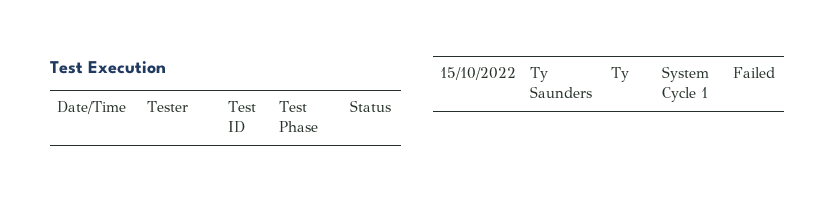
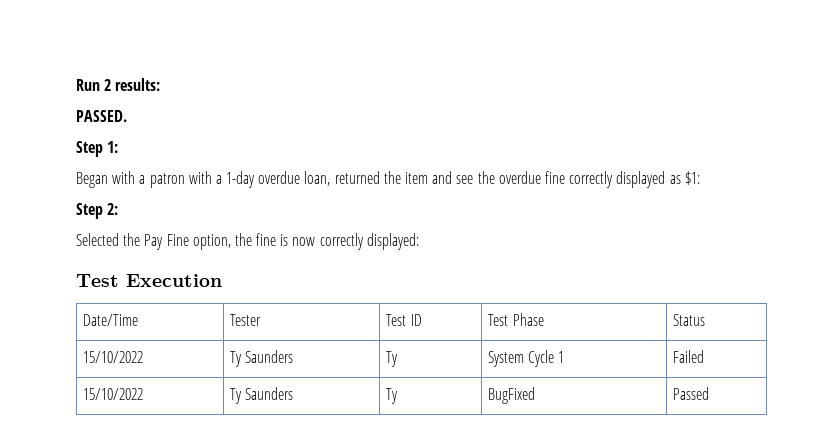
+ Run 2 results:
+ PASSED.
+ Step 1:
+ Began with a patron with a 1-day overdue loan, returned the item and see the overdue fine correctly displayed as $1:
+ Step 2:
+ Selected the Pay Fine option, the fine is now correctly displayed:
+ 15/10/2022 | Ty Saunders | Ty | BugFixed | Passed

